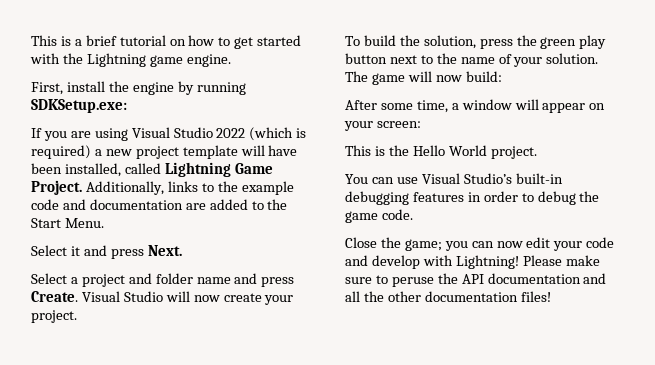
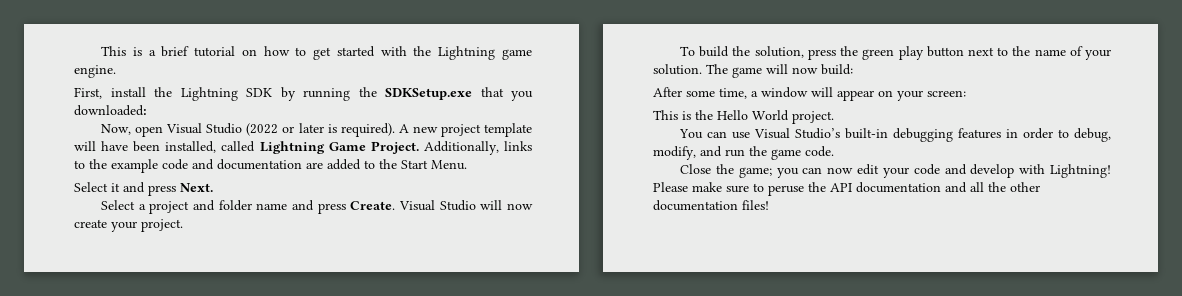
- First, install the engine by running SDKSetup.exe:
- If you are using Visual Studio 2022 (which is required) a new project template will have been installed, called Lightning Game Project.
+ First, install the Lightning SDK by running the SDKSetup.exe that you downloaded:
+ Now, open Visual Studio (2022 or later is required). A new project template will have been installed, called Lightning Game Project.
- You can use Visual Studio’s built-in debugging features in order to debug the game code.
+ You can use Visual Studio’s built-in debugging features in order to debug, modify, and run the game code.

